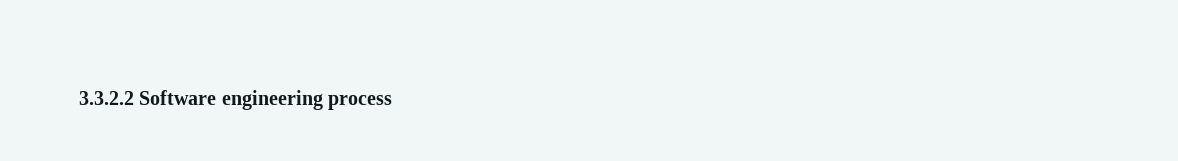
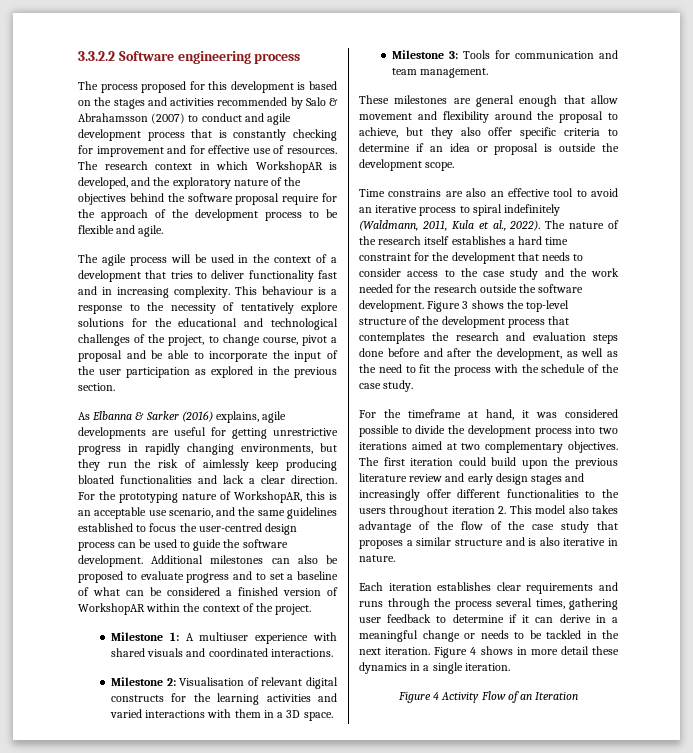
+ The process proposed for this development is based on the stages and activities recommended by Salo & Abrahamsson (2007) to conduct and agile development process that is constantly checking for improvement and for effective use of resources. The research context in which WorkshopAR is developed, and the exploratory nature of the objectives behind the software proposal require for the approach of the development process to be flexible and agile.
+ The agile process will be used in the context of a development that tries to deliver functionality fast and in increasing complexity. This behaviour is a response to the necessity of tentatively explore solutions for the educational and technological challenges of the project, to change course, pivot a proposal and be able to incorporate the input of the user participation as explored in the previous section.
+ As Elbanna & Sarker (2016) explains, agile developments are useful for getting unrestrictive progress in rapidly changing environments, but they run the risk of aimlessly keep producing bloated functionalities and lack a clear direction. For the prototyping nature of WorkshopAR, this is an acceptable use scenario, and the same guidelines established to focus the user-centred design process can be used to guide the software development. Additional milestones can also be proposed to evaluate progress and to set a baseline of what can be considered a finished version of WorkshopAR within the context of the project.
+ Milestone 1: A multiuser experience with shared visuals and coordinated interactions.
+ Milestone 2: Visualisation of relevant digital constructs for the learning activities and varied interactions with them in a 3D space.
+ Milestone 3: Tools for communication and team management.
+ These milestones are general enough that allow movement and flexibility around the proposal to achieve, but they also offer specific criteria to determine if an idea or proposal is outside the development scope.
+ Time constrains are also an effective tool to avoid an iterative process to spiral indefinitely (Waldmann, 2011, Kula et al., 2022). The nature of the research itself establishes a hard time constraint for the development that needs to consider access to the case study and the work needed for the research outside the software development. Figure 3 shows the top-level structure of the development process that contemplates the research and evaluation steps done before and after the development, as well as the need to fit the process with the schedule of the case study.
+ For the timeframe at hand, it was considered possible to divide the development process into two iterations aimed at two complementary objectives. The first iteration could build upon the previous literature review and early design stages and increasingly offer different functionalities to the users throughout iteration 2. This model also takes advantage of the flow of the case study that proposes a similar structure and is also iterative in nature.
+ Each iteration establishes clear requirements and runs through the process several times, gathering user feedback to determine if it can derive in a meaningful change or needs to be tackled in the next iteration. Figure 4 shows in more detail these dynamics in a single iteration.
+ Figure 4 Activity Flow of an Iteration

